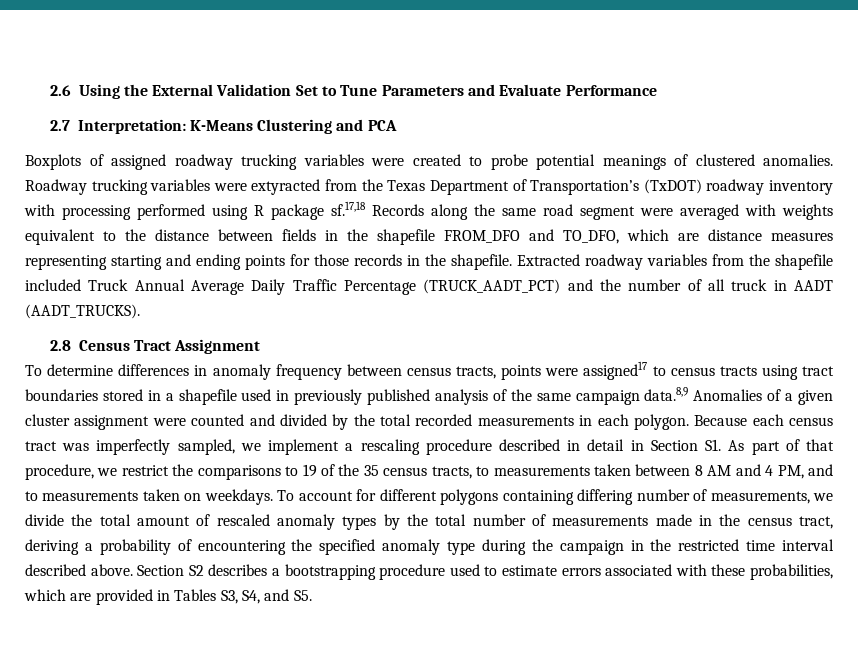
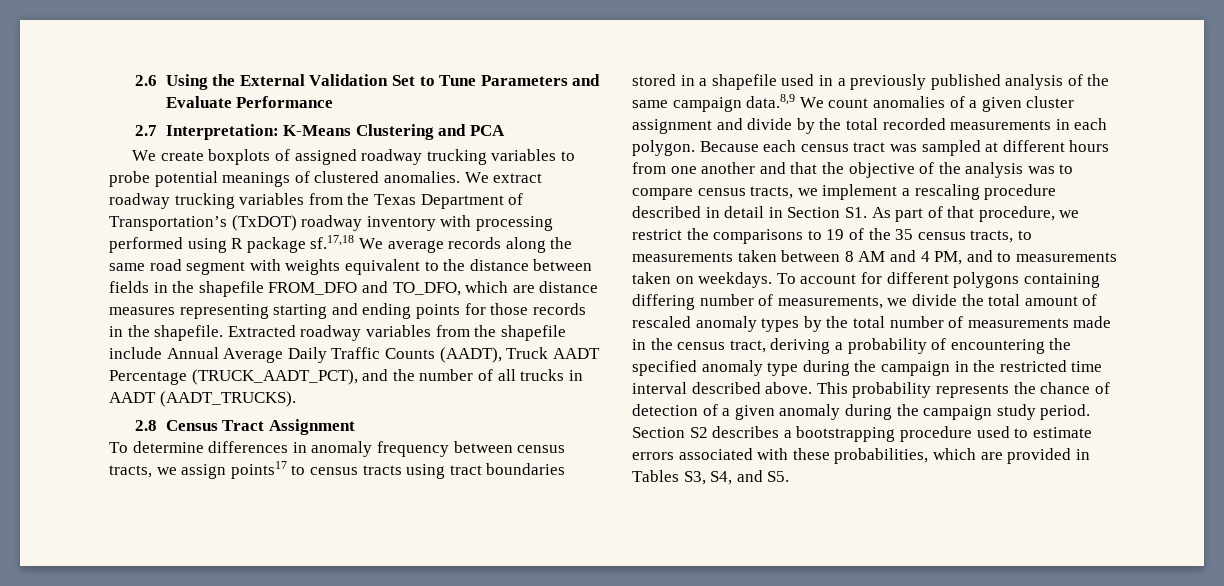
- Boxplots of assigned roadway trucking variables were created to probe potential meanings of clustered anomalies.
+ We create boxplots of assigned roadway trucking variables to probe potential meanings of clustered anomalies.
- Roadway trucking variables were extyracted from the Texas Department of Transportation’s (TxDOT) roadway inventory with processing performed using R package sf.17,18 Records along the same road segment were averaged with weights equivalent to the distance between fields in the shapefile FROM_DFO and TO_DFO, which are distance measures representing starting and ending points for those records in the shapefile.
+ We extract roadway trucking variables from the Texas Department of Transportation’s (TxDOT) roadway inventory with processing performed using R package sf.17,18 We average records along the same road segment with weights equivalent to the distance between fields in the shapefile FROM_DFO and TO_DFO, which are distance measures representing starting and ending points for those records in the shapefile.
- Extracted roadway variables from the shapefile included Truck Annual Average Daily Traffic Percentage (TRUCK_AADT_PCT) and the number of all truck in AADT (AADT_TRUCKS).
+ Extracted roadway variables from the shapefile include Annual Average Daily Traffic Counts (AADT), Truck AADT Percentage (TRUCK_AADT_PCT), and the number of all trucks in AADT (AADT_TRUCKS).
- To determine differences in anomaly frequency between census tracts, points were assigned17 to census tracts using tract boundaries stored in a shapefile used in previously published analysis of the same campaign data.8,9 Anomalies of a given cluster assignment were counted and divided by the total recorded measurements in each polygon.
+ To determine differences in anomaly frequency between census tracts, we assign points17 to census tracts using tract boundaries stored in a shapefile used in a previously published analysis of the same campaign data.8,9 We count anomalies of a given cluster assignment and divide by the total recorded measurements in each polygon.
- Because each census tract was imperfectly sampled, we implement a rescaling procedure described in detail in Section S1. As part of that procedure, we restrict the comparisons to 19 of the 35 census tracts, to measurements taken between 8 AM and 4 PM, and to measurements taken on weekdays.
+ Because each census tract was sampled at different hours from one another and that the objective of the analysis was to compare census tracts, we implement a rescaling procedure described in detail in Section S1. As part of that procedure, we restrict the comparisons to 19 of the 35 census tracts, to measurements taken between 8 AM and 4 PM, and to measurements taken on weekdays.
+ This probability represents the chance of detection of a given anomaly during the campaign study period.

